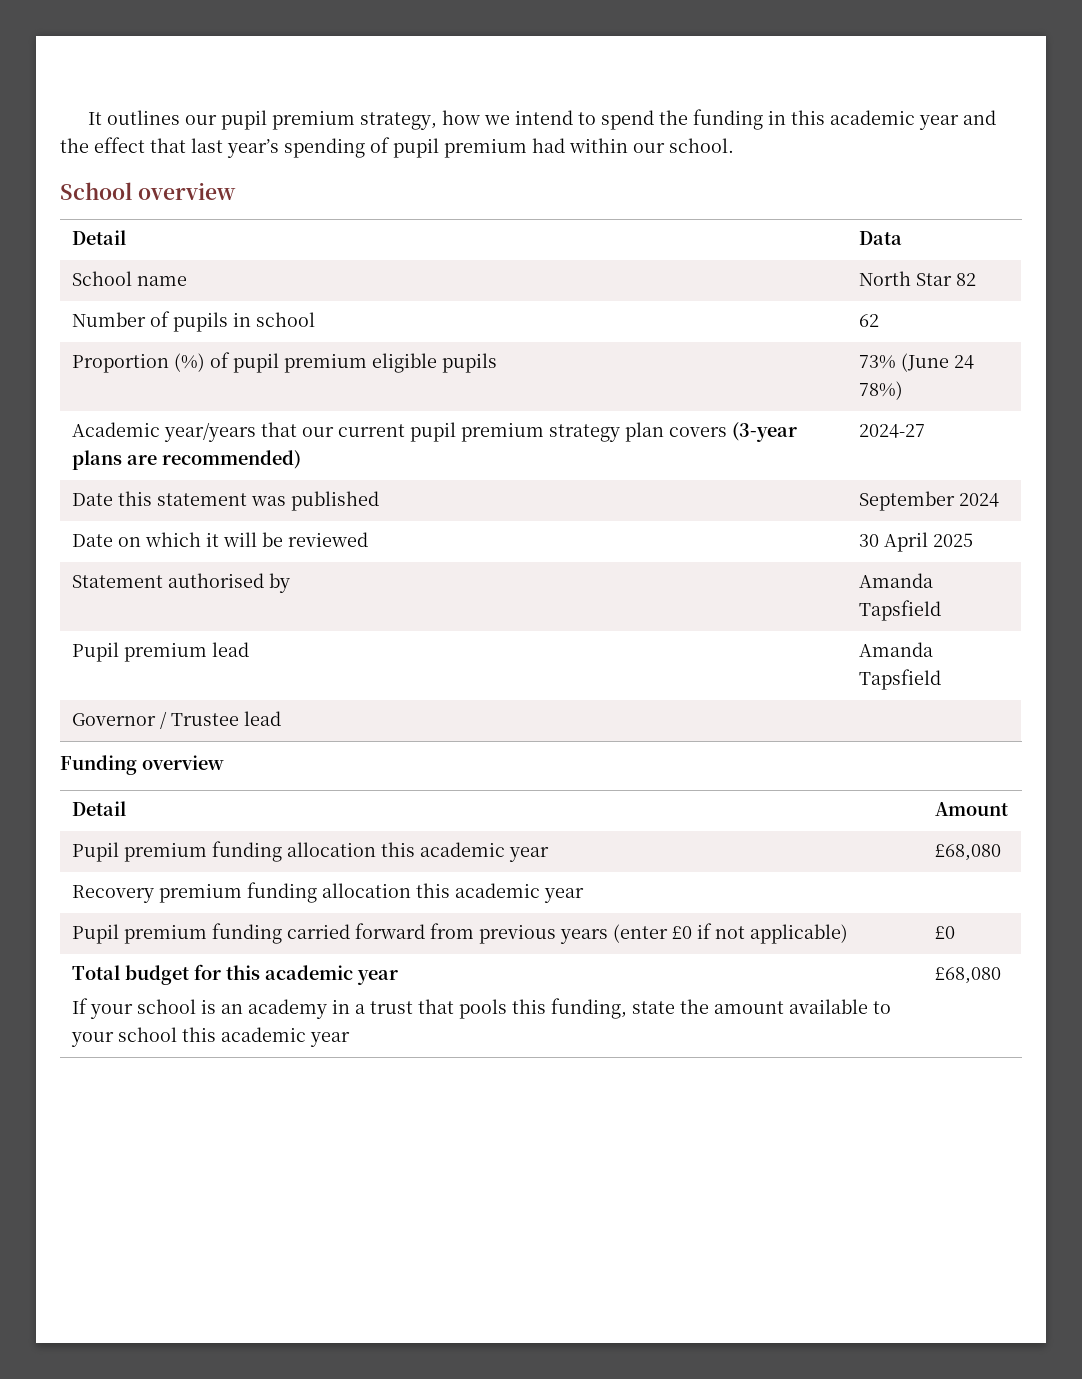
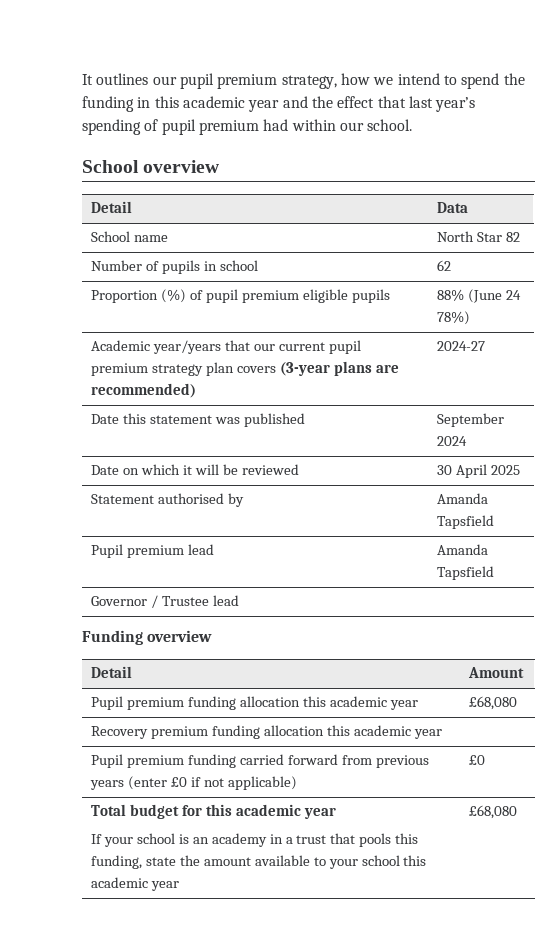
- Proportion (%) of pupil premium eligible pupils | 73% (June 24 78%)
+ Proportion (%) of pupil premium eligible pupils | 88% (June 24 78%)

